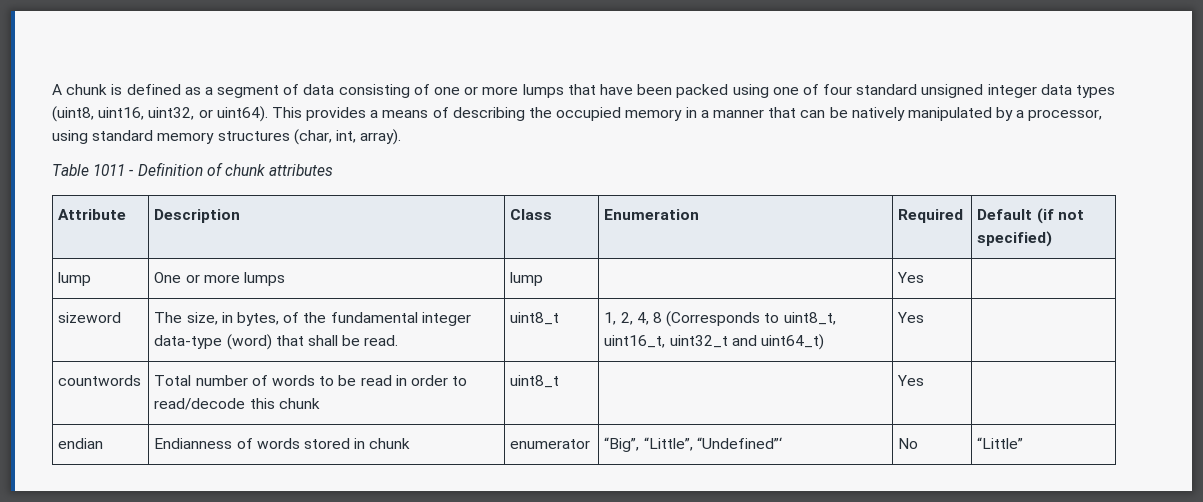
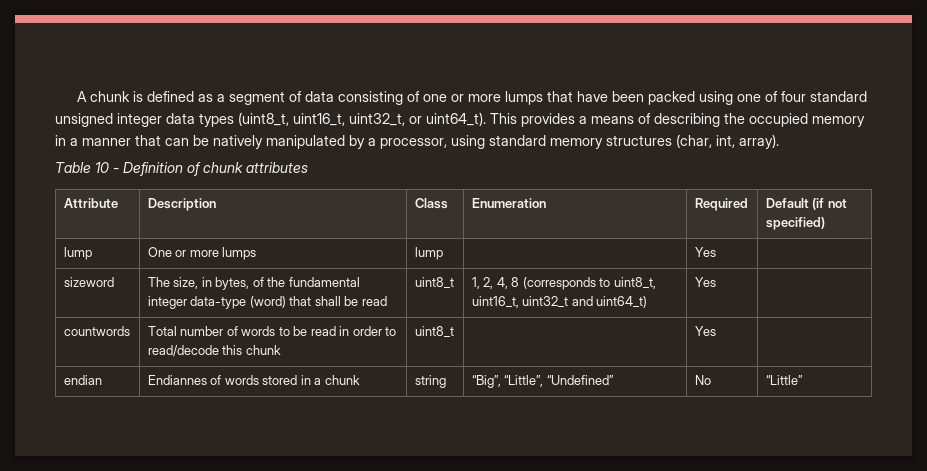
- A chunk is defined as a segment of data consisting of one or more lumps that have been packed using one of four standard unsigned integer data types (uint8, uint16, uint32, or uint64).
+ A chunk is defined as a segment of data consisting of one or more lumps that have been packed using one of four standard unsigned integer data types (uint8_t, uint16_t, uint32_t, or uint64_t).
- Table 1011 - Definition of chunk attributes
+ Table 10 - Definition of chunk attributes
- sizeword | The size, in bytes, of the fundamental integer data-type (word) that shall be read. | uint8_t | 1, 2, 4, 8 (Corresponds to uint8_t, uint16_t, uint32_t and uint64_t) | Yes |
+ sizeword | The size, in bytes, of the fundamental integer data-type (word) that shall be read | uint8_t | 1, 2, 4, 8 (corresponds to uint8_t, uint16_t, uint32_t and uint64_t) | Yes |
- endian | Endianness of words stored in chunk | enumerator | “Big”, “Little”, “Undefined”‘ | No | “Little”
+ endian | Endiannes of words stored in a chunk | string | “Big”, “Little”, “Undefined” | No | “Little”

